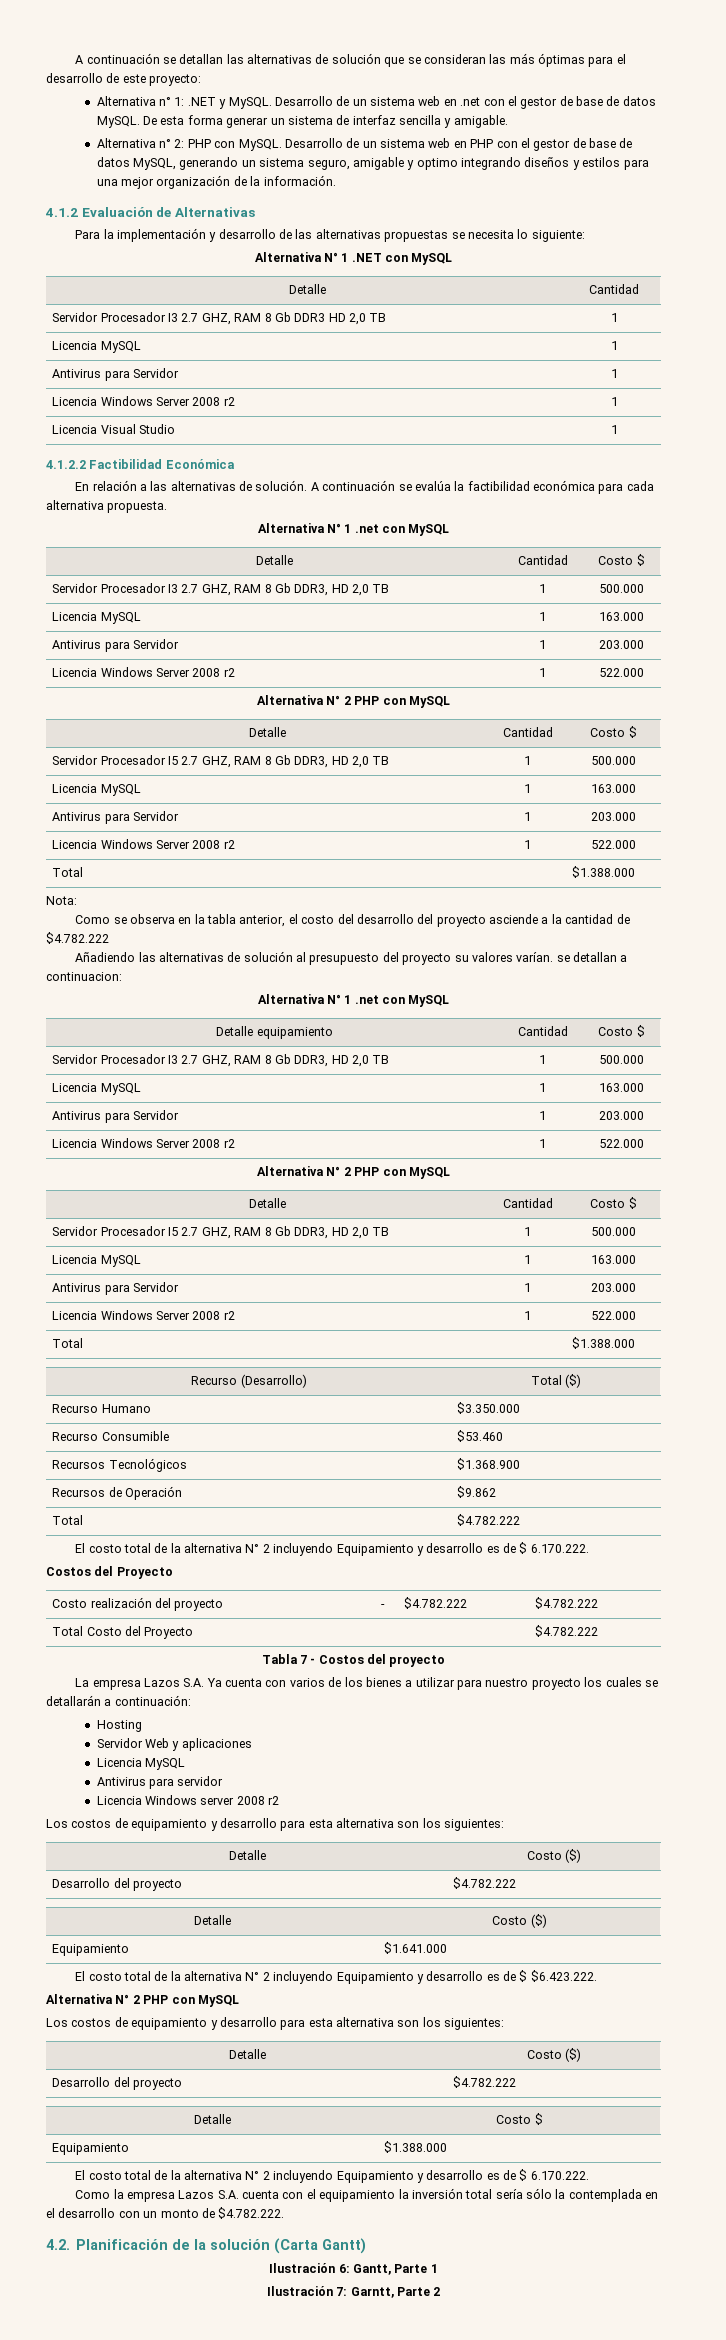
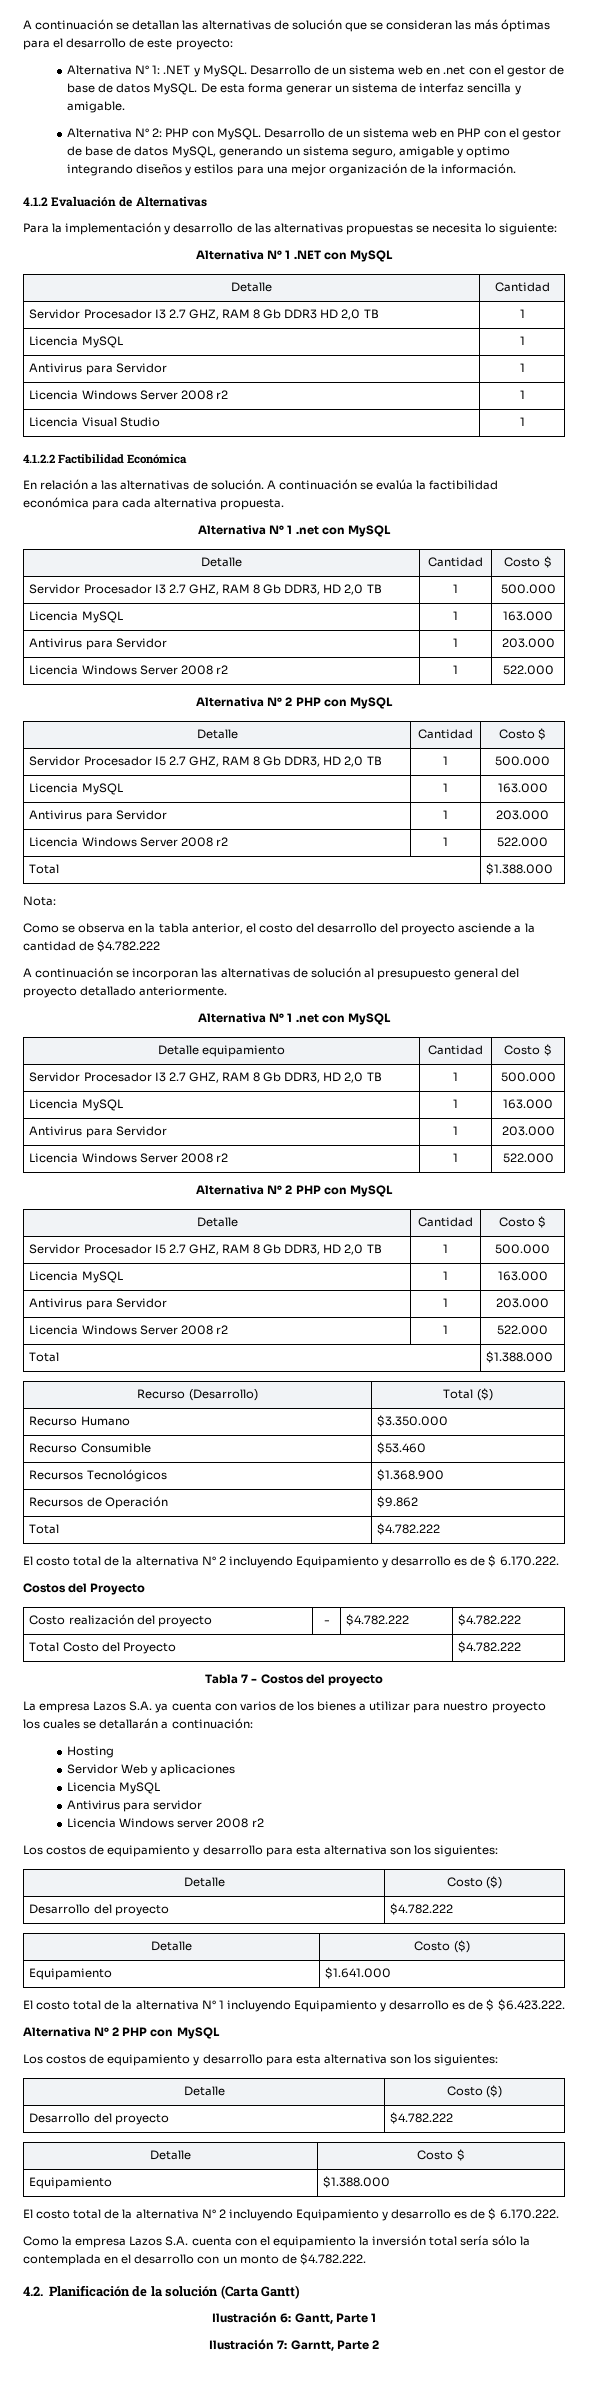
- Alternativa n° 1: .NET y MySQL.
+ Alternativa N° 1: .NET y MySQL.
- Alternativa n° 2: PHP con MySQL.
+ Alternativa N° 2: PHP con MySQL.
- Añadiendo las alternativas de solución al presupuesto del proyecto su valores varían. se detallan a continuacion:
+ A continuación se incorporan las alternativas de solución al presupuesto general del proyecto detallado anteriormente.
- La empresa Lazos S.A. Ya cuenta con varios de los bienes a utilizar para nuestro proyecto los cuales se detallarán a continuación:
+ La empresa Lazos S.A. ya cuenta con varios de los bienes a utilizar para nuestro proyecto los cuales se detallarán a continuación:
- El costo total de la alternativa N° 2 incluyendo Equipamiento y desarrollo es de $ $6.423.222.
+ El costo total de la alternativa N° 1 incluyendo Equipamiento y desarrollo es de $ $6.423.222.

